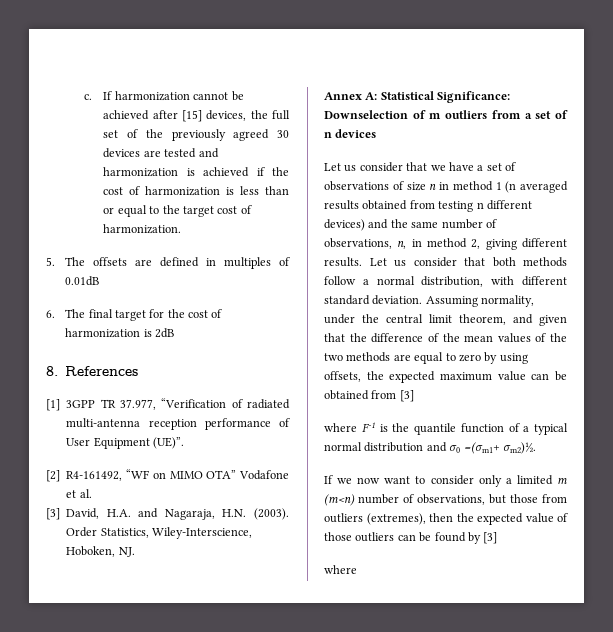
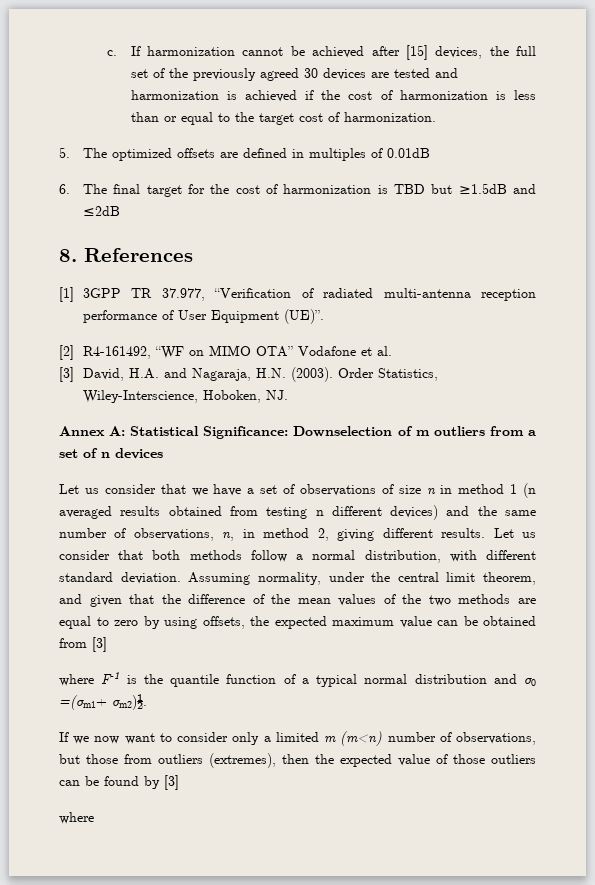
- 5. The offsets are defined in multiples of 0.01dB
+ 5. The optimized offsets are defined in multiples of 0.01dB
- 6. The final target for the cost of harmonization is 2dB
+ 6. The final target for the cost of harmonization is TBD but ≥1.5dB and ≤2dB

